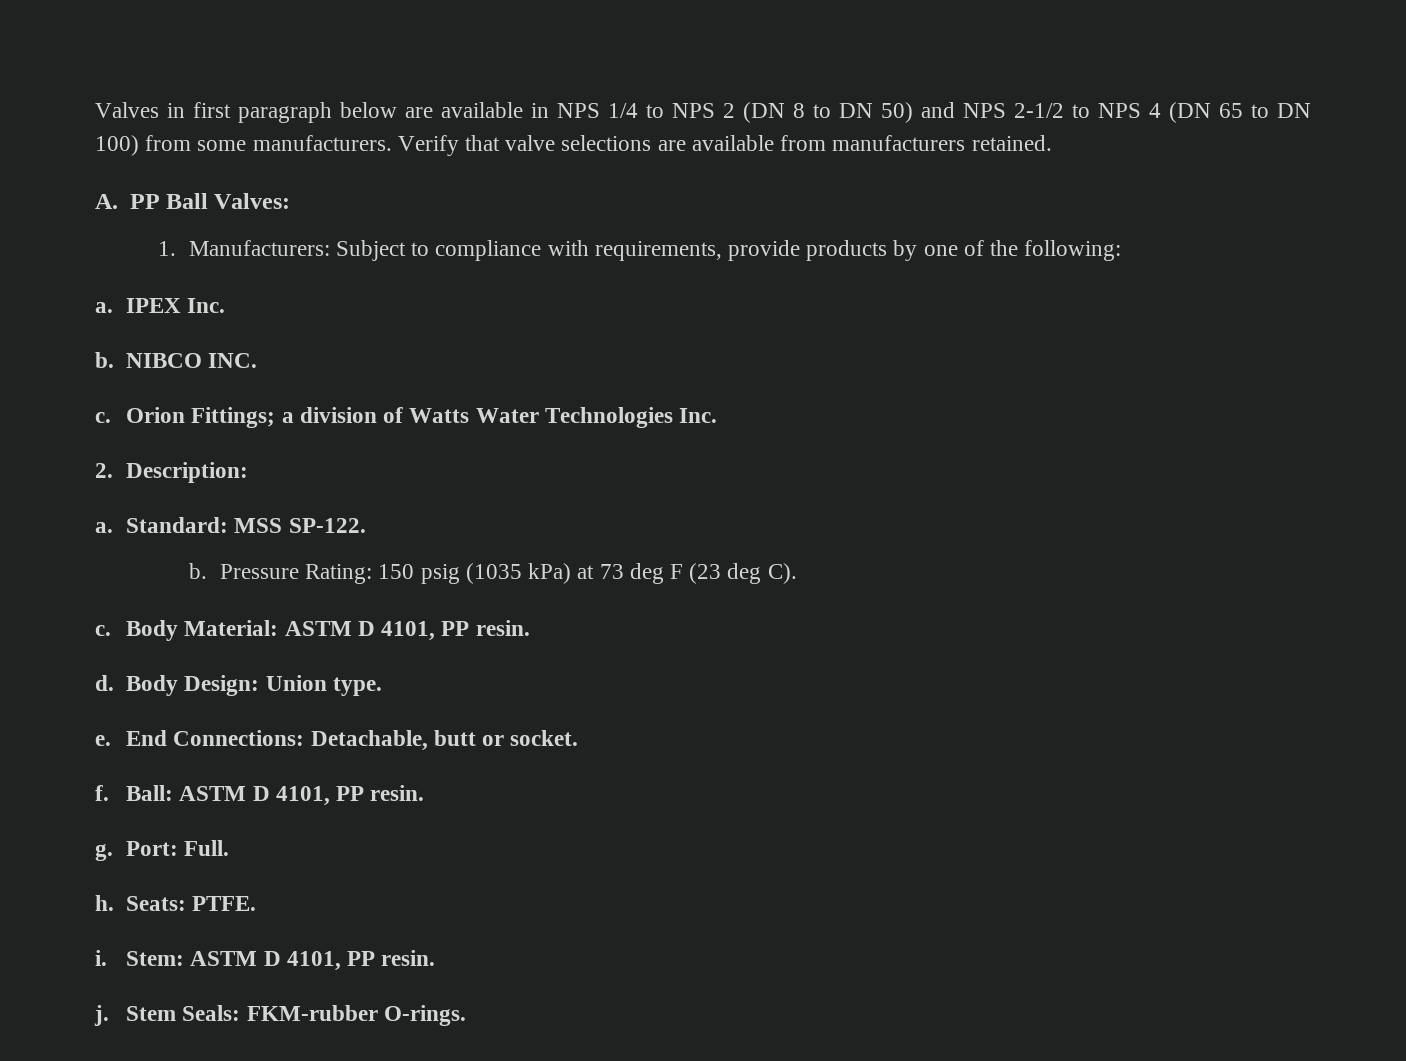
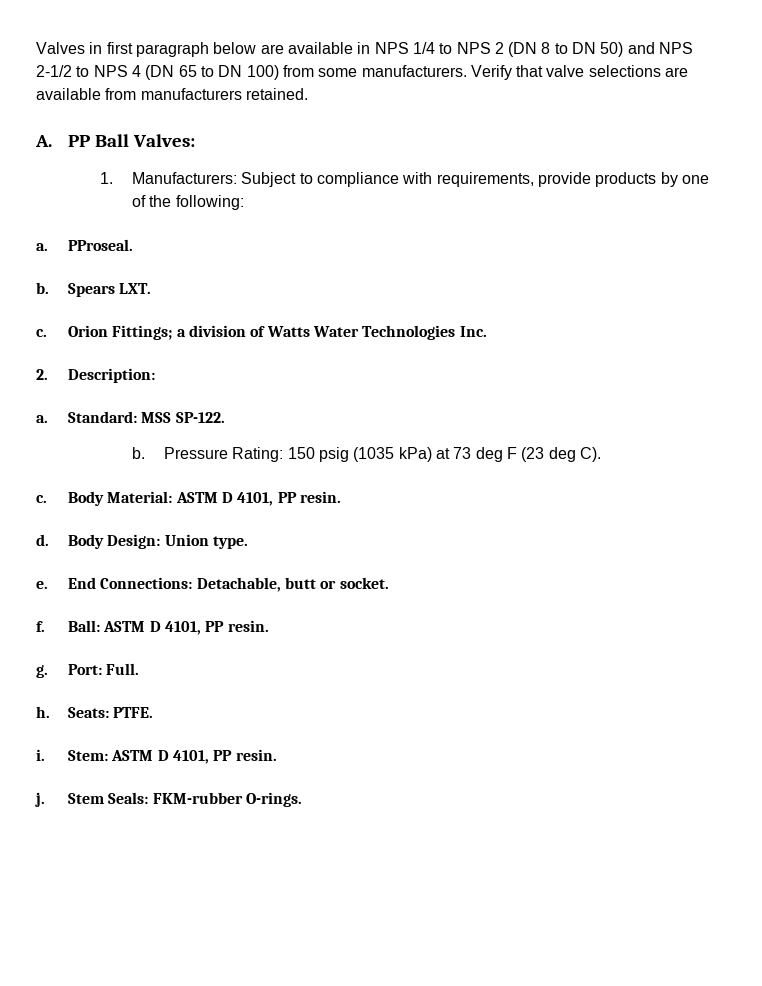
- IPEX Inc.
- b. NIBCO INC.
+ PProseal.
+ b. Spears LXT.

